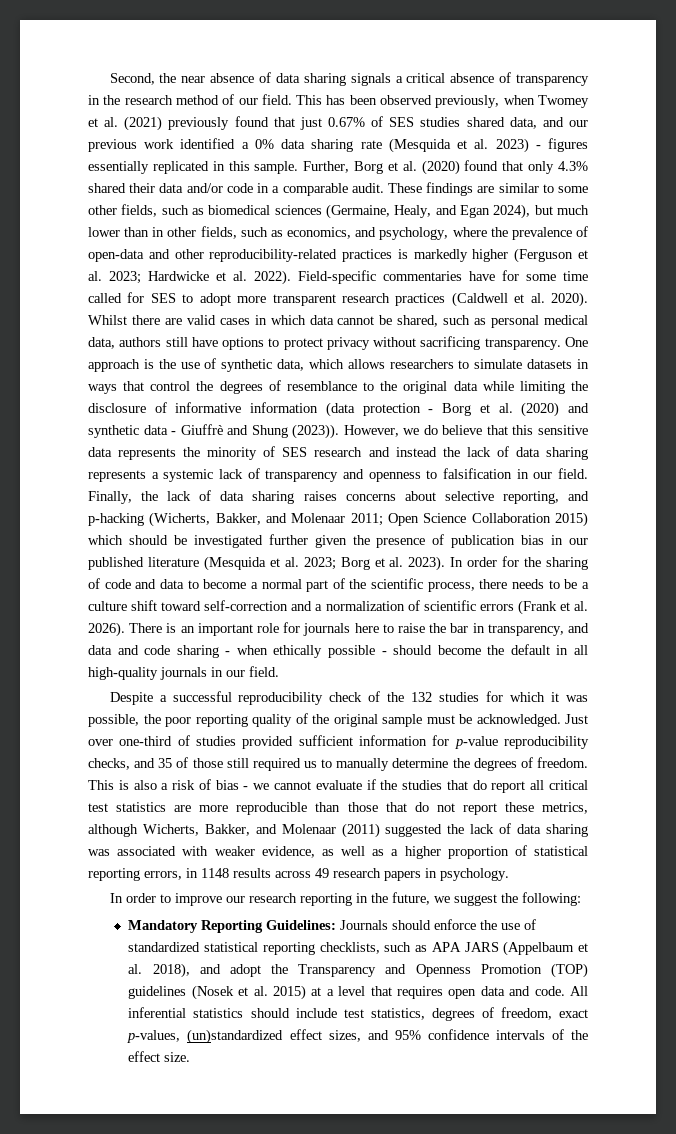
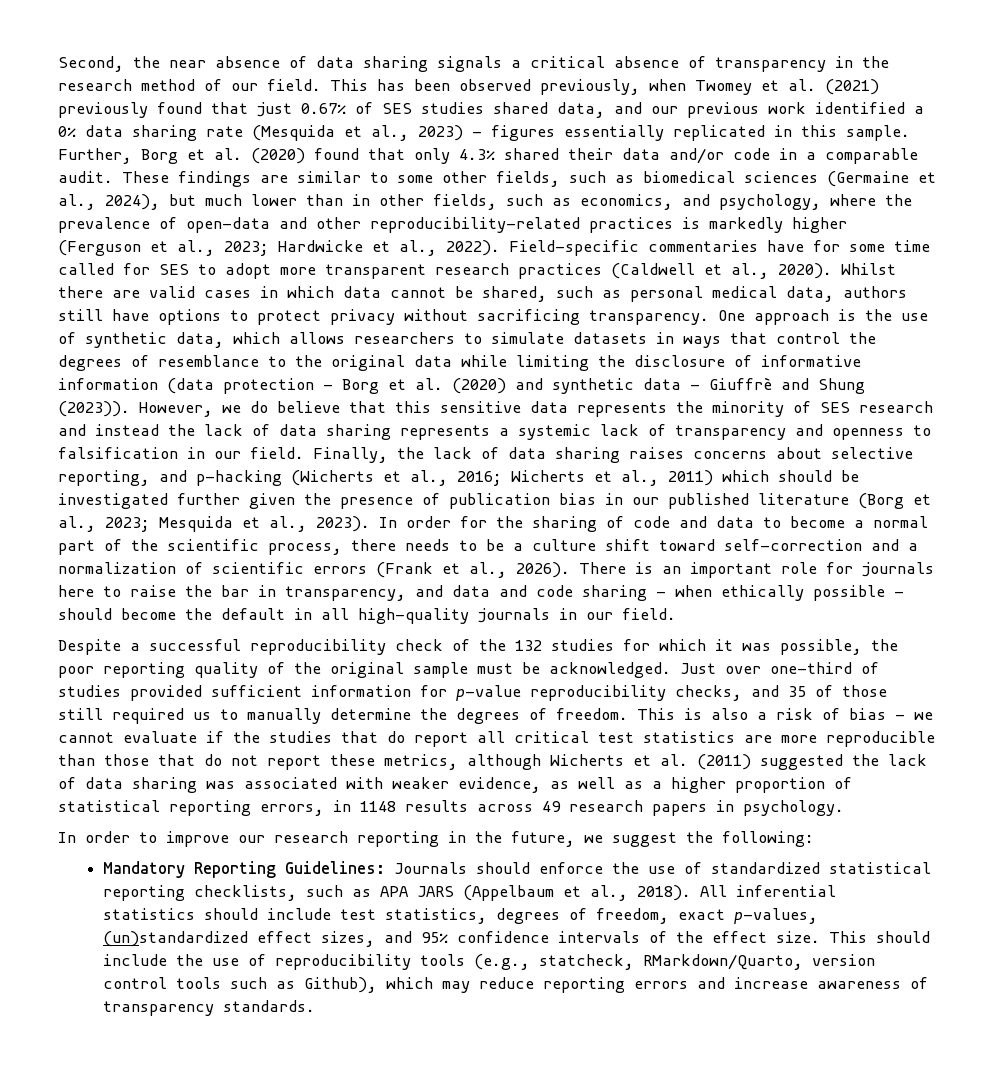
- This has been observed previously, when Twomey et al. (2021) previously found that just 0.67% of SES studies shared data, and our previous work identified a 0% data sharing rate (Mesquida et al. 2023) - figures essentially replicated in this sample.
+ This has been observed previously, when Twomey et al. (2021) previously found that just 0.67% of SES studies shared data, and our previous work identified a 0% data sharing rate (Mesquida et al., 2023) - figures essentially replicated in this sample.
- These findings are similar to some other fields, such as biomedical sciences (Germaine, Healy, and Egan 2024), but much lower than in other fields, such as economics, and psychology, where the prevalence of open-data and other reproducibility-related practices is markedly higher (Ferguson et al. 2023; Hardwicke et al. 2022).
+ These findings are similar to some other fields, such as biomedical sciences (Germaine et al., 2024), but much lower than in other fields, such as economics, and psychology, where the prevalence of open-data and other reproducibility-related practices is markedly higher (Ferguson et al., 2023; Hardwicke et al., 2022).
- Field-specific commentaries have for some time called for SES to adopt more transparent research practices (Caldwell et al. 2020).
+ Field-specific commentaries have for some time called for SES to adopt more transparent research practices (Caldwell et al., 2020).
- Finally, the lack of data sharing raises concerns about selective reporting, and p-hacking (Wicherts, Bakker, and Molenaar 2011; Open Science Collaboration 2015) which should be investigated further given the presence of publication bias in our published literature (Mesquida et al. 2023; Borg et al. 2023).
+ Finally, the lack of data sharing raises concerns about selective reporting, and p-hacking (Wicherts et al., 2016; Wicherts et al., 2011) which should be investigated further given the presence of publication bias in our published literature (Borg et al., 2023; Mesquida et al., 2023).
- In order for the sharing of code and data to become a normal part of the scientific process, there needs to be a culture shift toward self-correction and a normalization of scientific errors (Frank et al. 2026).
+ In order for the sharing of code and data to become a normal part of the scientific process, there needs to be a culture shift toward self-correction and a normalization of scientific errors (Frank et al., 2026).
- This is also a risk of bias - we cannot evaluate if the studies that do report all critical test statistics are more reproducible than those that do not report these metrics, although Wicherts, Bakker, and Molenaar (2011) suggested the lack of data sharing was associated with weaker evidence, as well as a higher proportion of statistical reporting errors, in 1148 results across 49 research papers in psychology.
+ This is also a risk of bias - we cannot evaluate if the studies that do report all critical test statistics are more reproducible than those that do not report these metrics, although Wicherts et al. (2011) suggested the lack of data sharing was associated with weaker evidence, as well as a higher proportion of statistical reporting errors, in 1148 results across 49 research papers in psychology.
- Mandatory Reporting Guidelines: Journals should enforce the use of standardized statistical reporting checklists, such as APA JARS (Appelbaum et al. 2018), and adopt the Transparency and Openness Promotion (TOP) guidelines (Nosek et al. 2015) at a level that requires open data and code.
+ Mandatory Reporting Guidelines: Journals should enforce the use of standardized statistical reporting checklists, such as APA JARS (Appelbaum et al., 2018).
+ This should include the use of reproducibility tools (e.g., statcheck, RMarkdown/Quarto, version control tools such as Github), which may reduce reporting errors and increase awareness of transparency standards.

